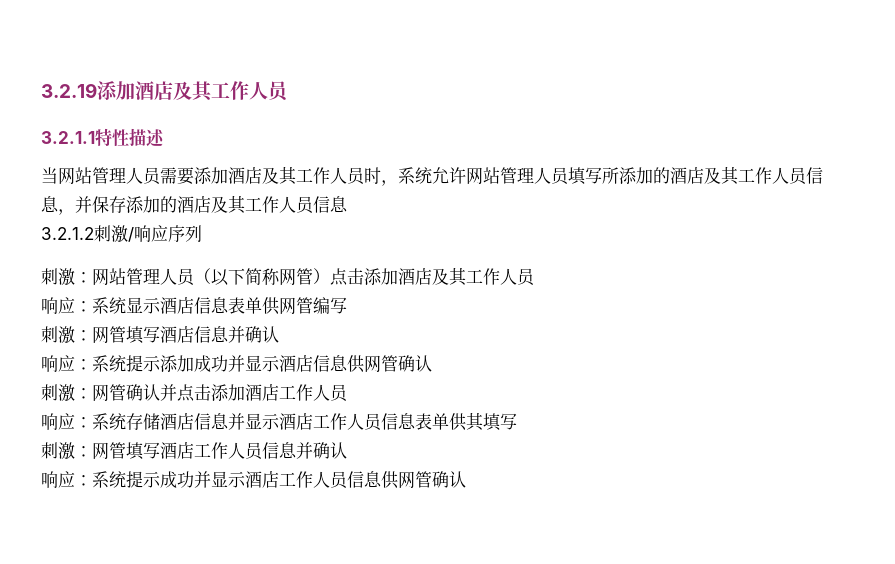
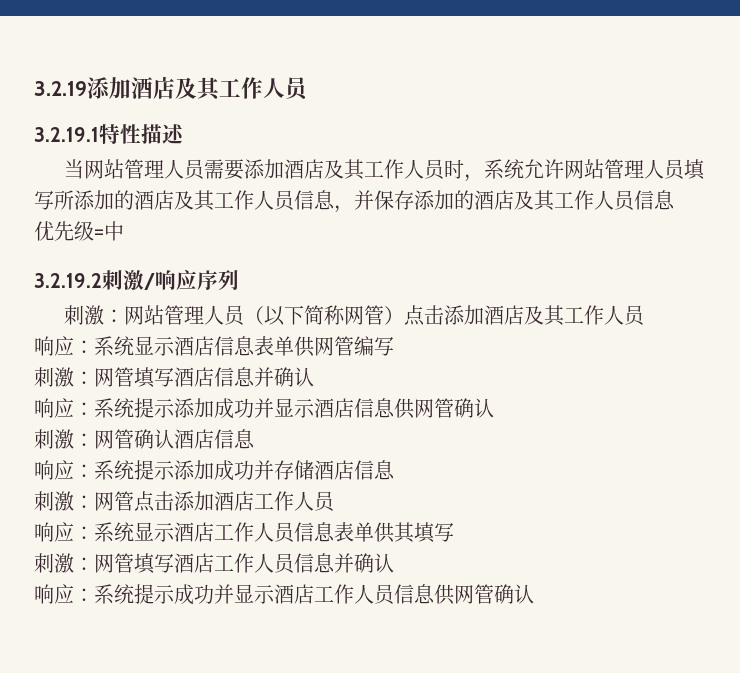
- 3.2.1.1特性描述
+ 3.2.19.1特性描述
- 3.2.1.2刺激/响应序列
+ 优先级=中
+ 3.2.19.2刺激/响应序列
- 刺激：网管确认并点击添加酒店工作人员
+ 刺激：网管确认酒店信息
+ 响应：系统提示添加成功并存储酒店信息
+ 刺激：网管点击添加酒店工作人员
- 响应：系统存储酒店信息并显示酒店工作人员信息表单供其填写
+ 响应：系统显示酒店工作人员信息表单供其填写

